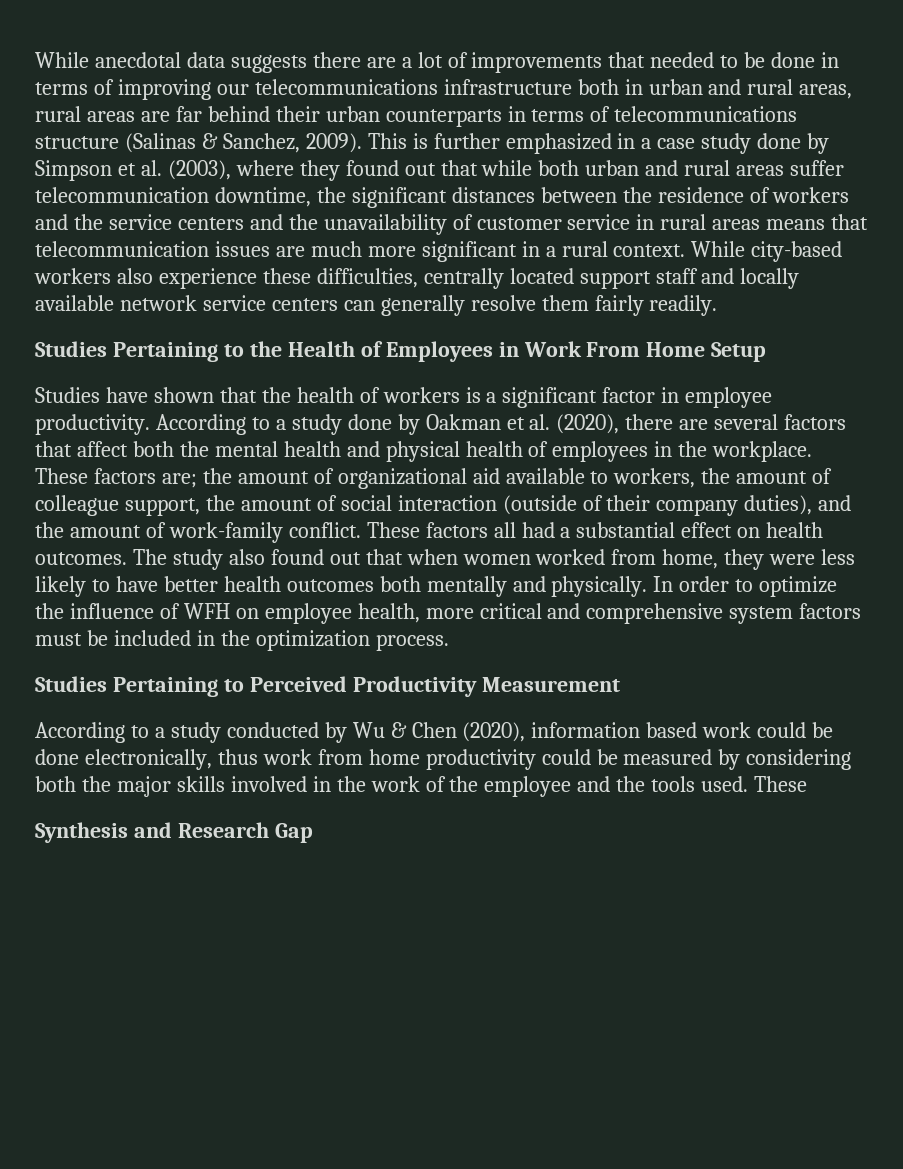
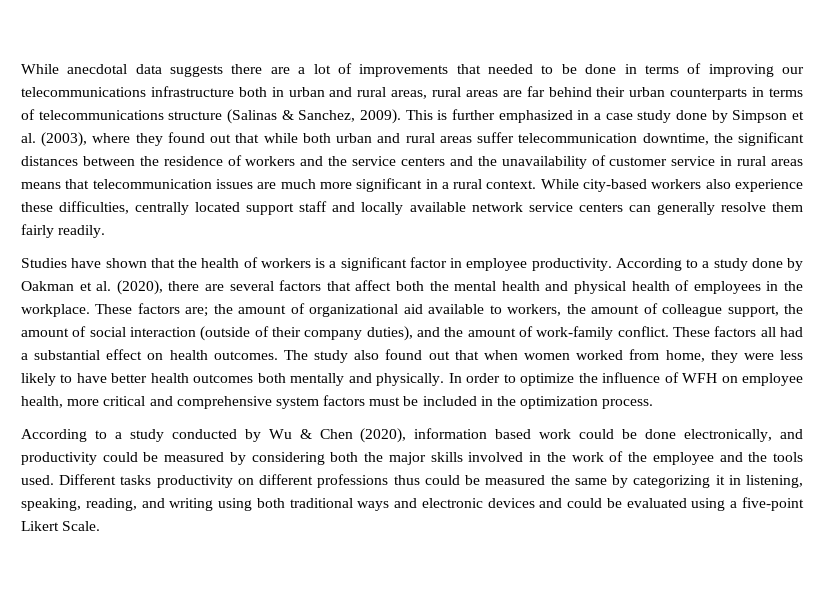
- Studies Pertaining to the Health of Employees in Work From Home Setup
- Studies Pertaining to Perceived Productivity Measurement
- According to a study conducted by Wu & Chen (2020), information based work could be done electronically, thus work from home productivity could be measured by considering both the major skills involved in the work of the employee and the tools used. These
- Synthesis and Research Gap
+ According to a study conducted by Wu & Chen (2020), information based work could be done electronically, and productivity could be measured by considering both the major skills involved in the work of the employee and the tools used. Different tasks productivity on different professions thus could be measured the same by categorizing it in listening, speaking, reading, and writing using both traditional ways and electronic devices and could be evaluated using a five-point Likert Scale.

